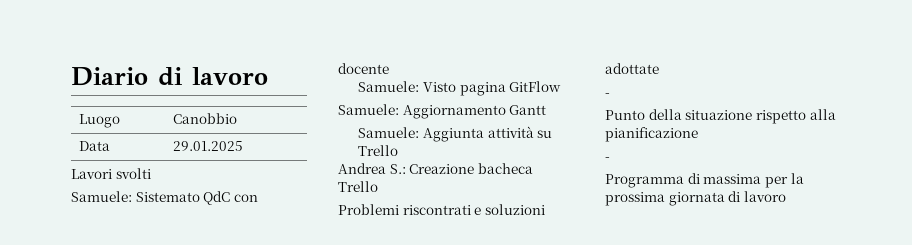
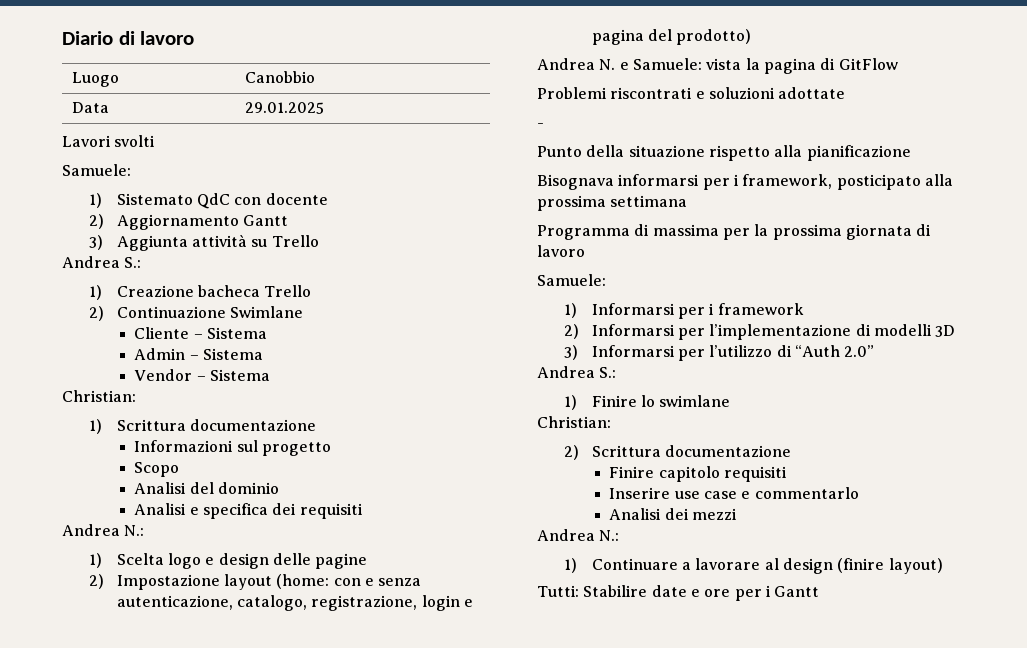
  Lavori svolti
- Samuele: Sistemato QdC con docente
+ Samuele:
+ 1) Sistemato QdC con docente
- Samuele: Visto pagina GitFlow
- Samuele: Aggiornamento Gantt
+ 2) Aggiornamento Gantt
- Samuele: Aggiunta attività su Trello
- Andrea S.: Creazione bacheca Trello
+ 3) Aggiunta attività su Trello
+ Andrea S.:
+ 1) Creazione bacheca Trello
+ 2) Continuazione Swimlane
+ Cliente – Sistema
+ Admin – Sistema
+ Vendor – Sistema
+ Christian:
+ 1) Scrittura documentazione
+ Informazioni sul progetto
+ Scopo
+ Analisi del dominio
+ Analisi e specifica dei requisiti
+ Andrea N.:
+ 1) Scelta logo e design delle pagine
+ 2) Impostazione layout (home: con e senza autenticazione, catalogo, registrazione, login e pagina del prodotto)
+ Andrea N. e Samuele: vista la pagina di GitFlow
  Punto della situazione rispetto alla pianificazione
- -
+ Bisognava informarsi per i framework, posticipato alla prossima settimana
  Programma di massima per la prossima giornata di lavoro
+ Samuele:
+ 1) Informarsi per i framework
+ 2) Informarsi per l’implementazione di modelli 3D
+ 3) Informarsi per l’utilizzo di “Auth 2.0”
+ Andrea S.:
+ 1) Finire lo swimlane
+ Christian:
+ 2) Scrittura documentazione
+ Finire capitolo requisiti
+ Inserire use case e commentarlo
+ Analisi dei mezzi
+ Andrea N.:
+ 1) Continuare a lavorare al design (finire layout)
+ Tutti: Stabilire date e ore per i Gantt

